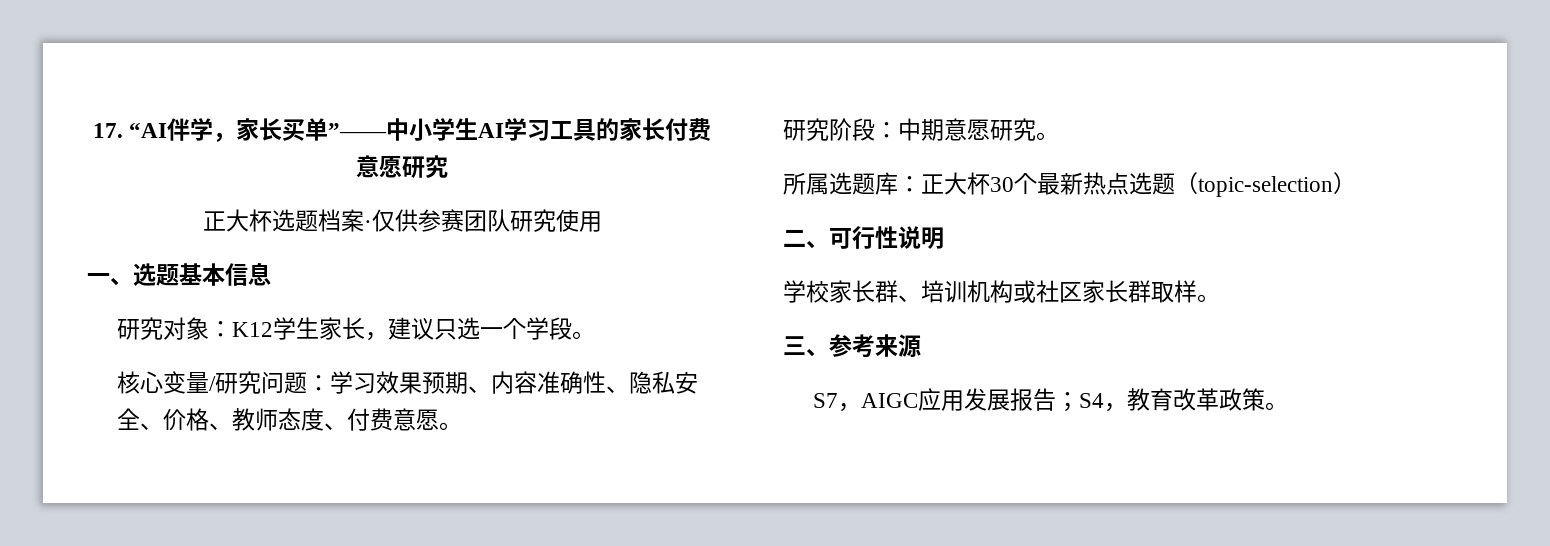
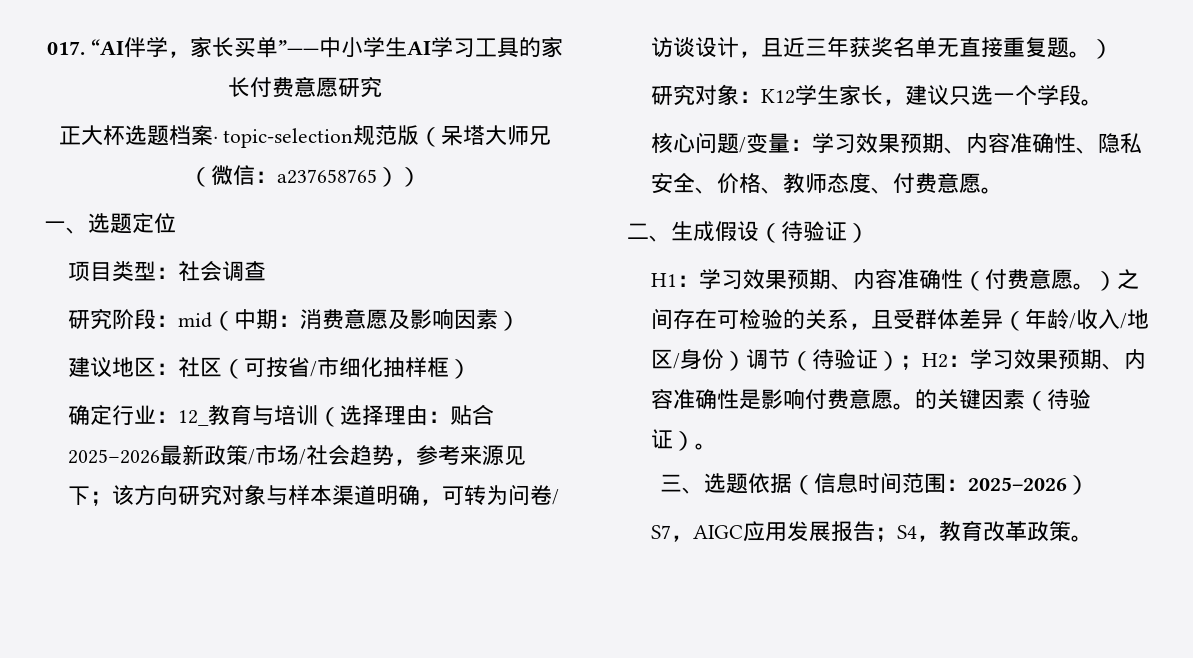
- 17. “AI伴学，家长买单”——中小学生AI学习工具的家长付费意愿研究
+ 017. “AI伴学，家长买单”——中小学生AI学习工具的家长付费意愿研究
- 正大杯选题档案·仅供参赛团队研究使用
- 一、选题基本信息
+ 正大杯选题档案· topic-selection规范版（呆塔大师兄（微信：a237658765））
+ 一、选题定位
+ 项目类型：社会调查
+ 研究阶段：mid（中期：消费意愿及影响因素）
+ 建议地区：社区（可按省/市细化抽样框）
+ 确定行业：12_教育与培训（选择理由：贴合2025–2026最新政策/市场/社会趋势，参考来源见下；该方向研究对象与样本渠道明确，可转为问卷/访谈设计，且近三年获奖名单无直接重复题。）
- 核心变量/研究问题：学习效果预期、内容准确性、隐私安全、价格、教师态度、付费意愿。
+ 核心问题/变量：学习效果预期、内容准确性、隐私安全、价格、教师态度、付费意愿。
- 研究阶段：中期意愿研究。
- 所属选题库：正大杯30个最新热点选题（topic-selection）
- 二、可行性说明
- 学校家长群、培训机构或社区家长群取样。
- 三、参考来源
+ 二、生成假设（待验证）
+ H1：学习效果预期、内容准确性（付费意愿。）之间存在可检验的关系，且受群体差异（年龄/收入/地区/身份）调节（待验证）；H2：学习效果预期、内容准确性是影响付费意愿。的关键因素（待验证）。
+ 三、选题依据（信息时间范围：2025–2026）

